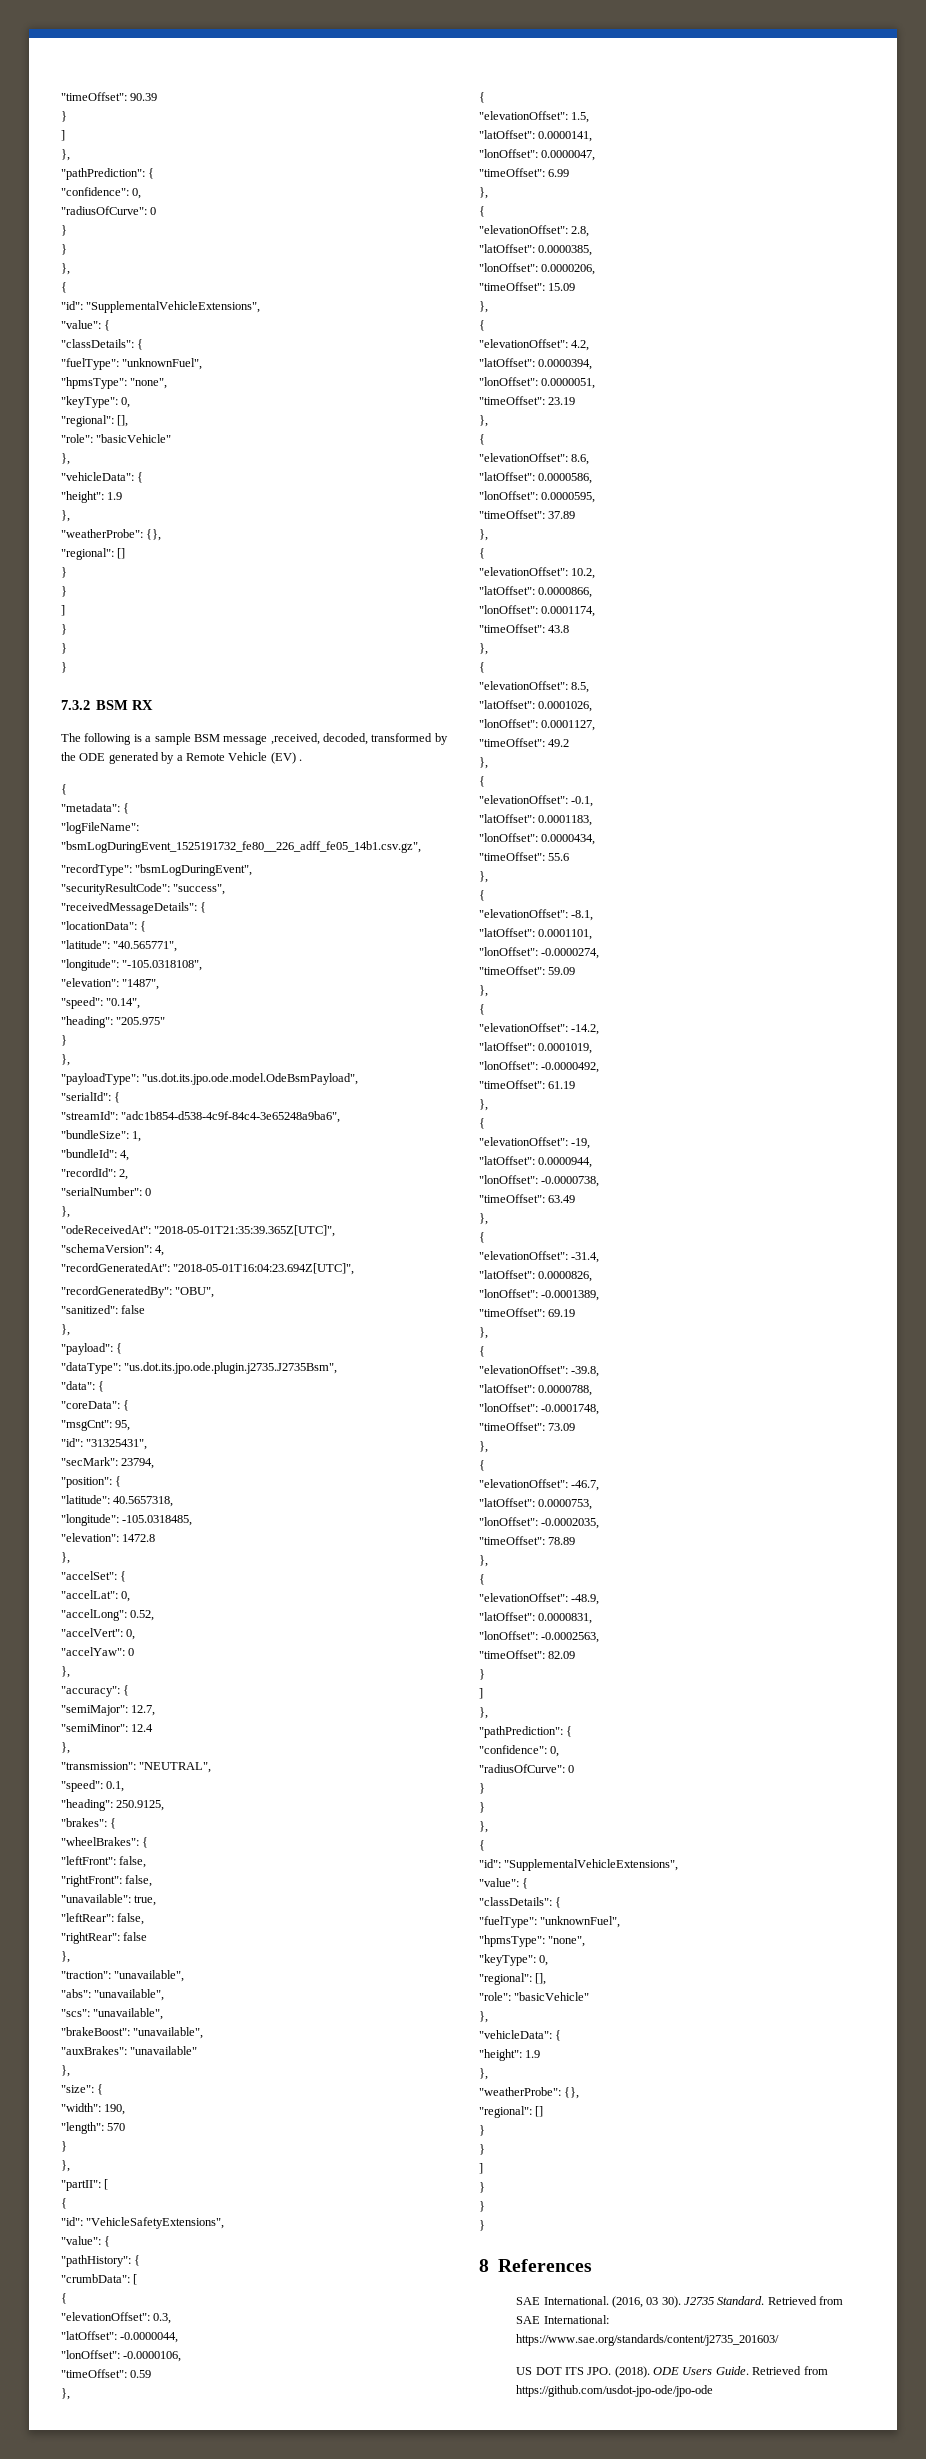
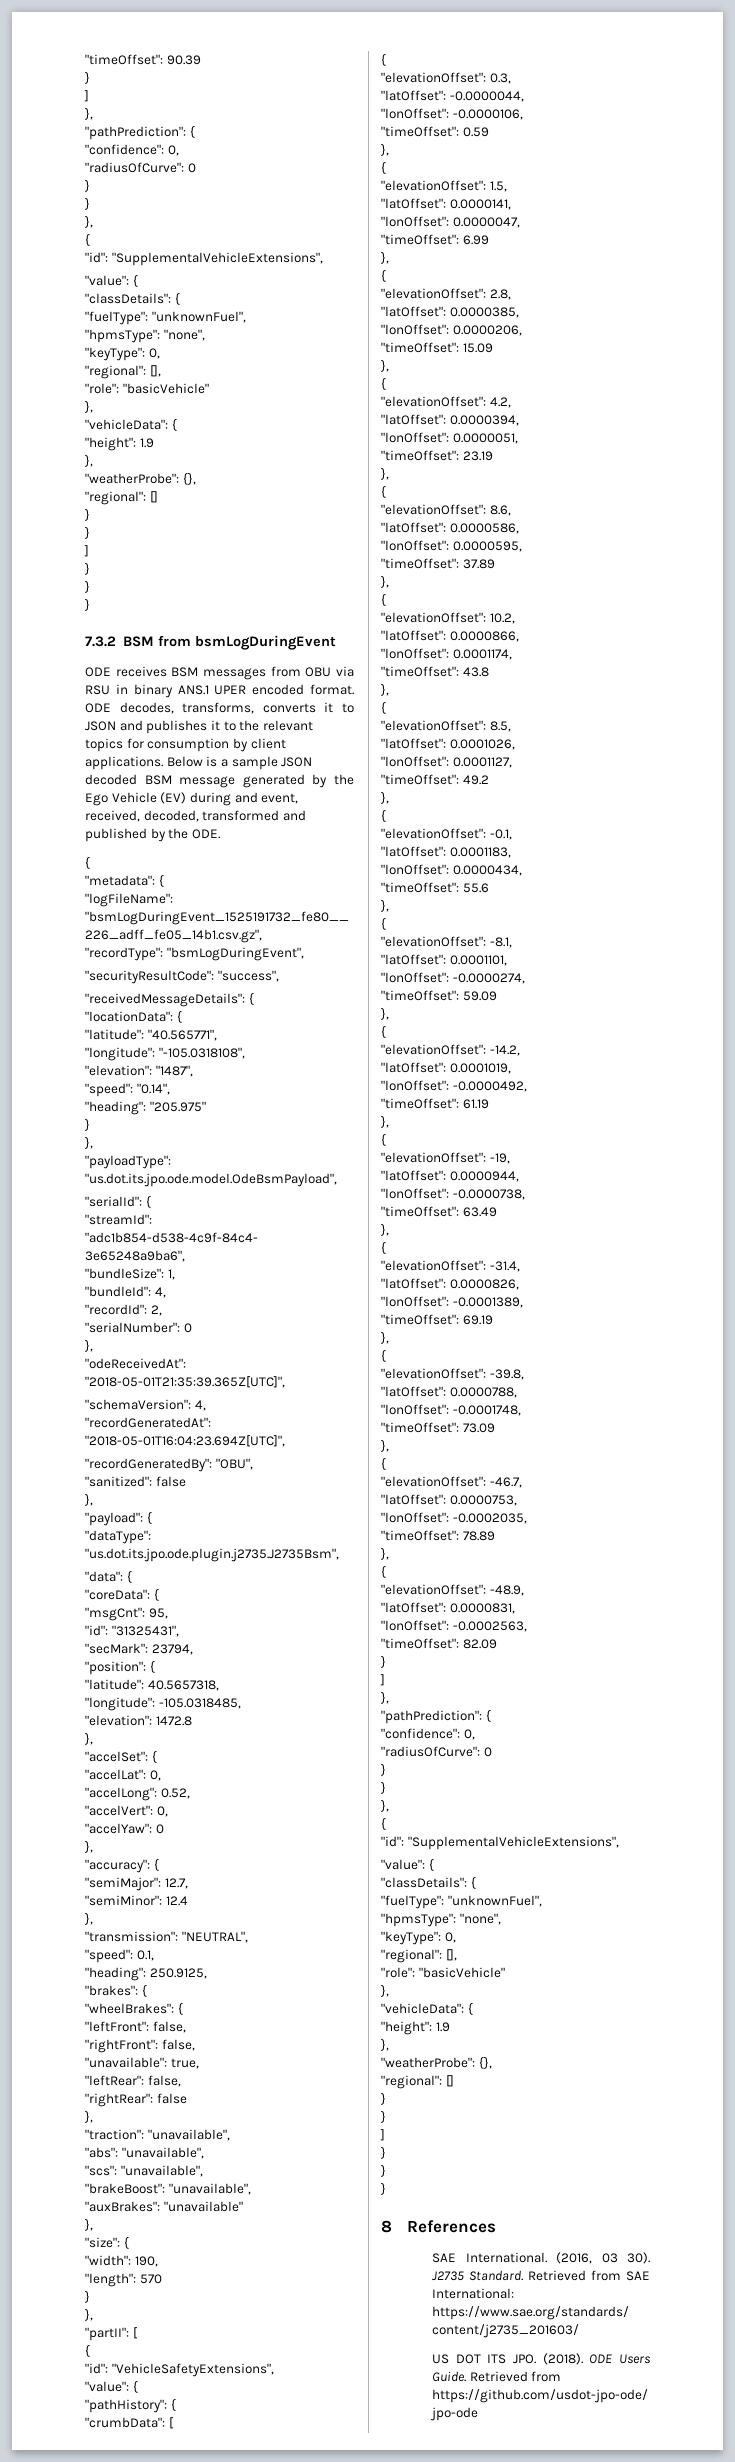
- 7.3.2 BSM RX
- The following is a sample BSM message ,received, decoded, transformed by the ODE generated by a Remote Vehicle (EV) .
+ 7.3.2 BSM from bsmLogDuringEvent
+ ODE receives BSM messages from OBU via RSU in binary ANS.1 UPER encoded format. ODE decodes, transforms, converts it to JSON and publishes it to the relevant topics for consumption by client applications. Below is a sample JSON decoded BSM message generated by the Ego Vehicle (EV) during and event, received, decoded, transformed and published by the ODE.

